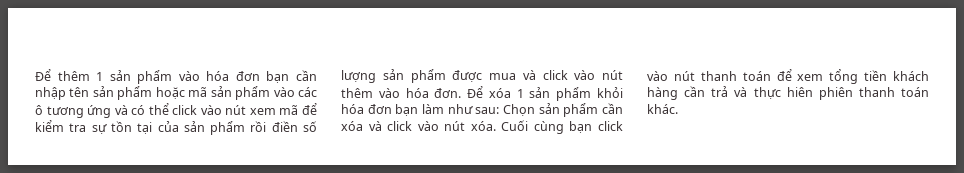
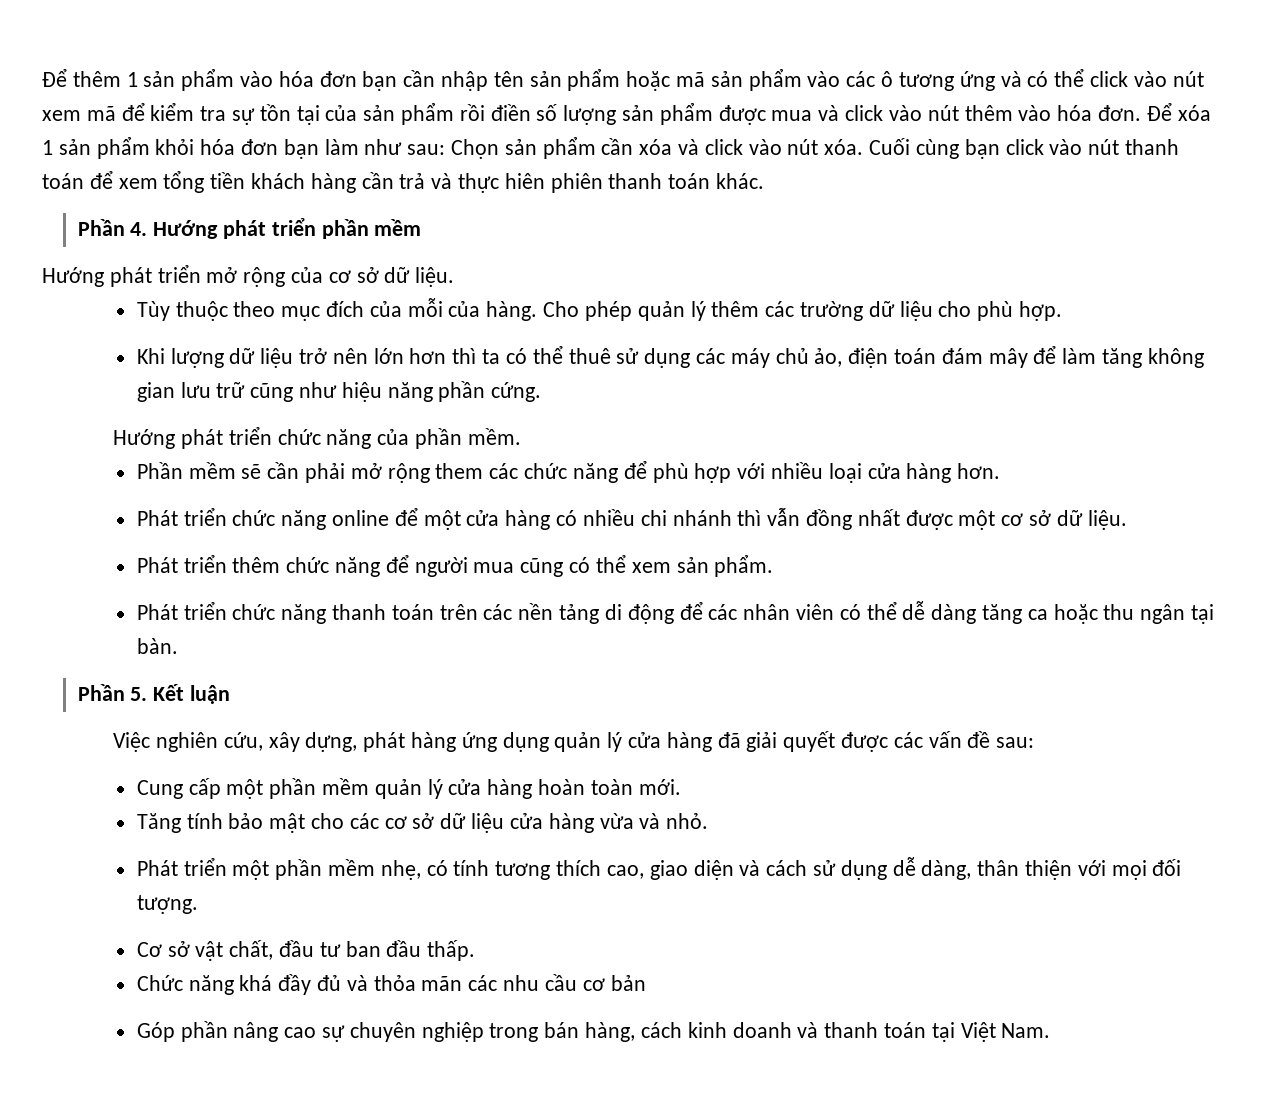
+ Phần 4. Hướng phát triển phần mềm
+ Hướng phát triển mở rộng của cơ sở dữ liệu.
+ Tùy thuộc theo mục đích của mỗi của hàng. Cho phép quản lý thêm các trường dữ liệu cho phù hợp.
+ Khi lượng dữ liệu trở nên lớn hơn thì ta có thể thuê sử dụng các máy chủ ảo, điện toán đám mây để làm tăng không gian lưu trữ cũng như hiệu năng phần cứng.
+ Hướng phát triển chức năng của phần mềm.
+ Phần mềm sẽ cần phải mở rộng them các chức năng để phù hợp với nhiều loại cửa hàng hơn.
+ Phát triển chức năng online để một cửa hàng có nhiều chi nhánh thì vẫn đồng nhất được một cơ sở dữ liệu.
+ Phát triển thêm chức năng để người mua cũng có thể xem sản phẩm.
+ Phát triển chức năng thanh toán trên các nền tảng di động để các nhân viên có thể dễ dàng tăng ca hoặc thu ngân tại bàn.
+ Phần 5. Kết luận
+ Việc nghiên cứu, xây dựng, phát hàng ứng dụng quản lý cửa hàng đã giải quyết được các vấn đề sau:
+ Cung cấp một phần mềm quản lý cửa hàng hoàn toàn mới.
+ Tăng tính bảo mật cho các cơ sở dữ liệu cửa hàng vừa và nhỏ.
+ Phát triển một phần mềm nhẹ, có tính tương thích cao, giao diện và cách sử dụng dễ dàng, thân thiện với mọi đối tượng.
+ Cơ sở vật chất, đầu tư ban đầu thấp.
+ Chức năng khá đầy đủ và thỏa mãn các nhu cầu cơ bản
+ Góp phần nâng cao sự chuyên nghiệp trong bán hàng, cách kinh doanh và thanh toán tại Việt Nam.

